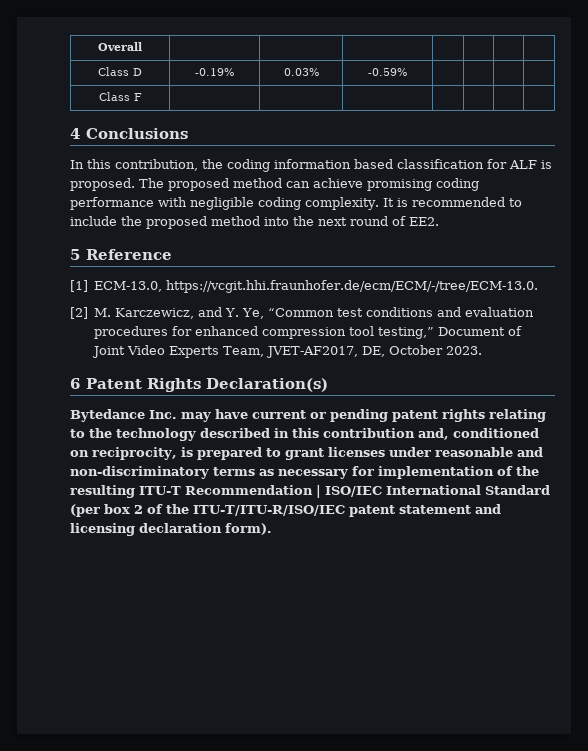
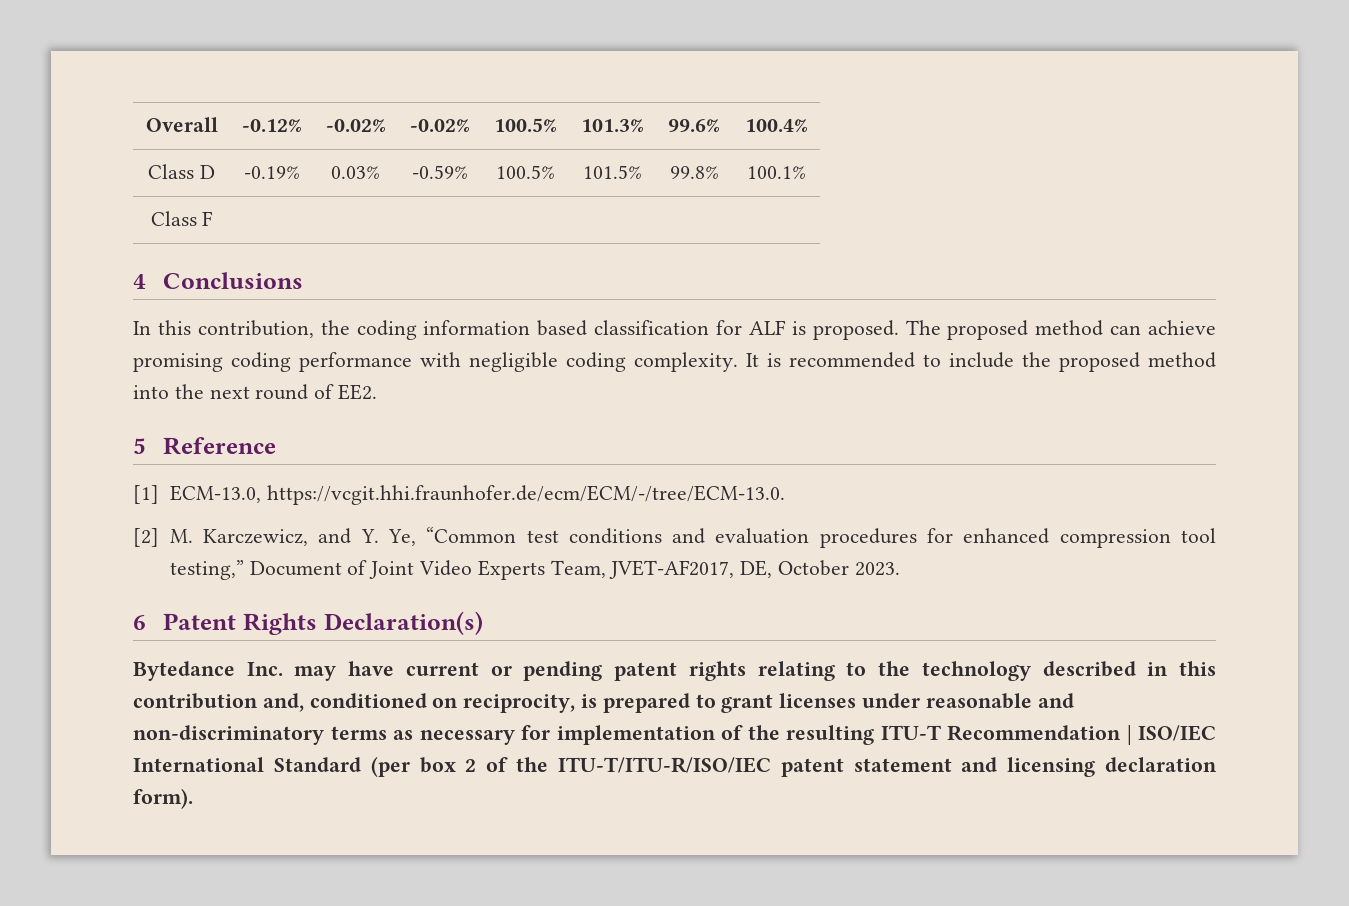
- Overall | | | | | | |
+ Overall | -0.12% | -0.02% | -0.02% | 100.5% | 101.3% | 99.6% | 100.4%
- Class D | -0.19% | 0.03% | -0.59% | | | |
+ Class D | -0.19% | 0.03% | -0.59% | 100.5% | 101.5% | 99.8% | 100.1%

